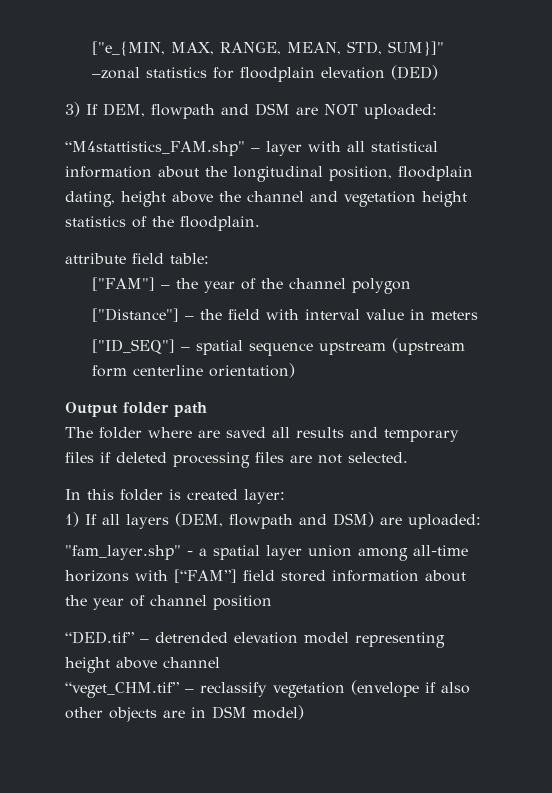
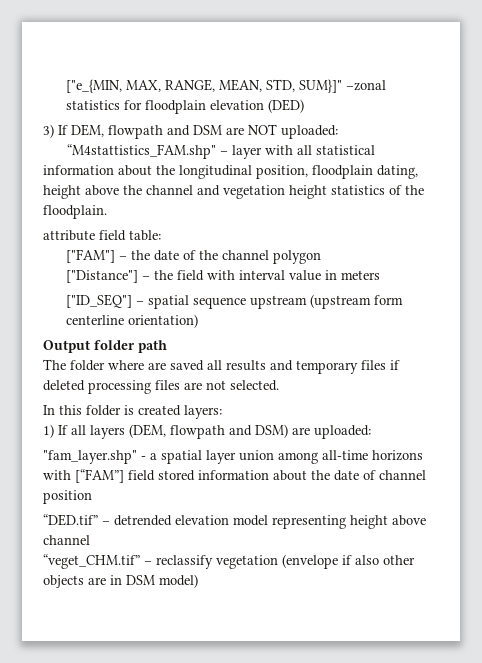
- ["FAM"] – the year of the channel polygon
+ ["FAM"] – the date of the channel polygon
- In this folder is created layer:
+ In this folder is created layers:
- "fam_layer.shp" - a spatial layer union among all-time horizons with [“FAM”] field stored information about the year of channel position
+ "fam_layer.shp" - a spatial layer union among all-time horizons with [“FAM”] field stored information about the date of channel position

